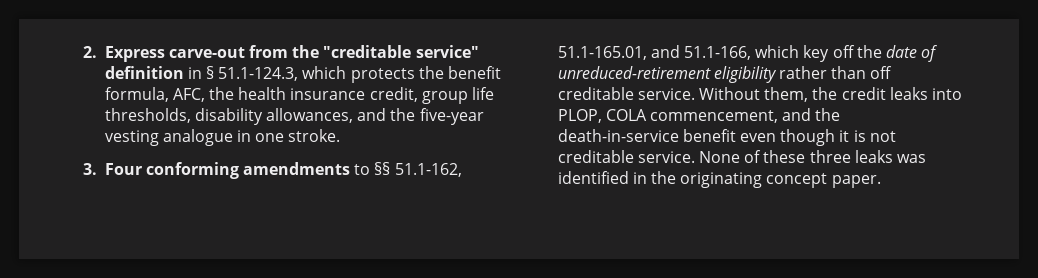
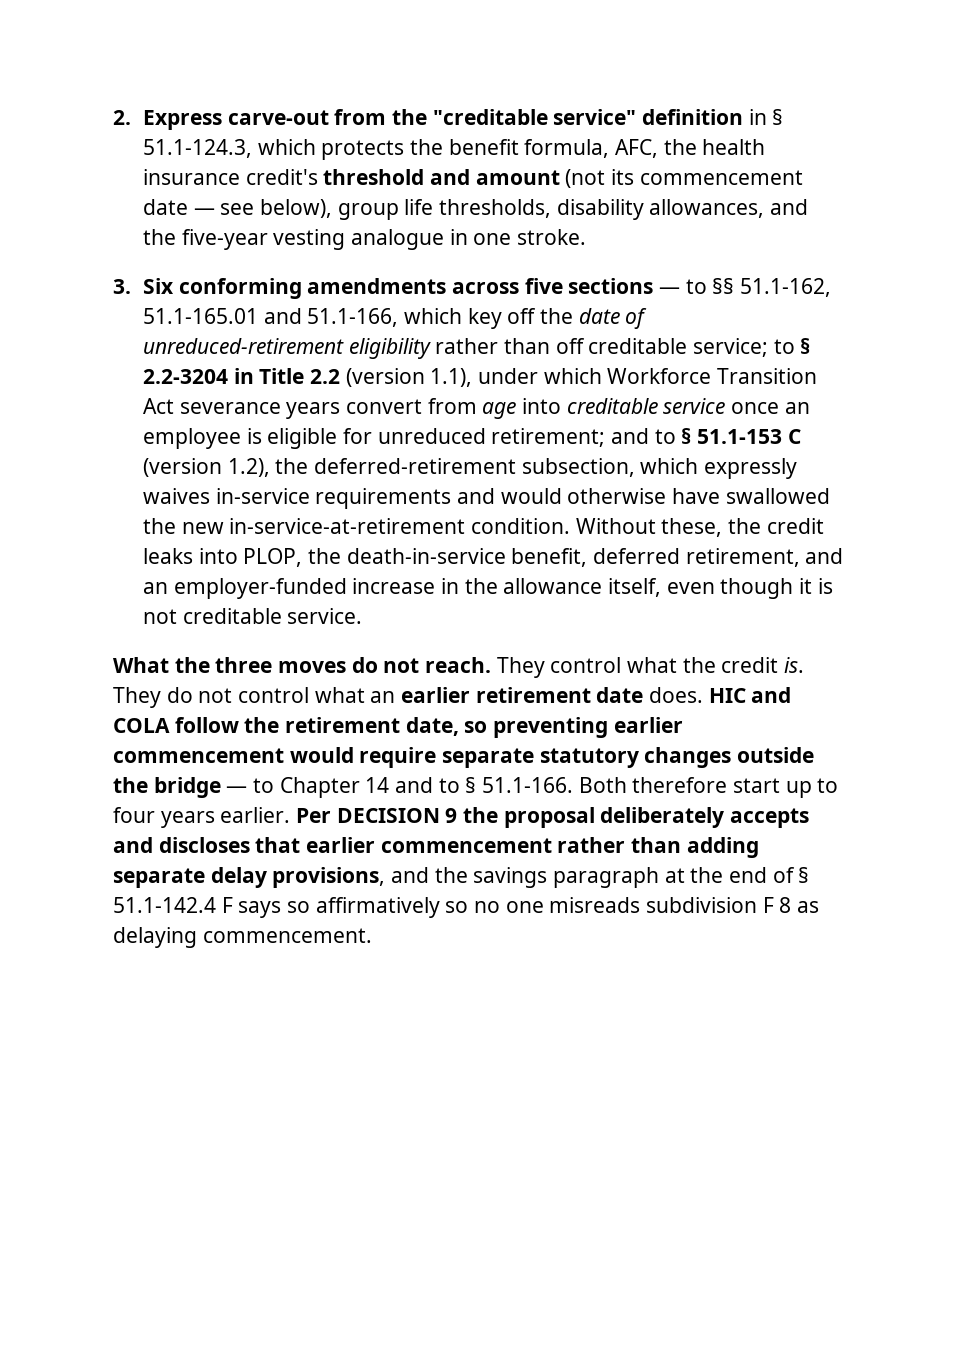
- 2. Express carve-out from the "creditable service" definition in § 51.1-124.3, which protects the benefit formula, AFC, the health insurance credit, group life thresholds, disability allowances, and the five-year vesting analogue in one stroke.
+ 2. Express carve-out from the "creditable service" definition in § 51.1-124.3, which protects the benefit formula, AFC, the health insurance credit's threshold and amount (not its commencement date — see below), group life thresholds, disability allowances, and the five-year vesting analogue in one stroke.
- 3. Four conforming amendments to §§ 51.1-162, 51.1-165.01, and 51.1-166, which key off the date of unreduced-retirement eligibility rather than off creditable service. Without them, the credit leaks into PLOP, COLA commencement, and the death-in-service benefit even though it is not creditable service. None of these three leaks was identified in the originating concept paper.
+ 3. Six conforming amendments across five sections — to §§ 51.1-162, 51.1-165.01 and 51.1-166, which key off the date of unreduced-retirement eligibility rather than off creditable service; to § 2.2-3204 in Title 2.2 (version 1.1), under which Workforce Transition Act severance years convert from age into creditable service once an employee is eligible for unreduced retirement; and to § 51.1-153 C (version 1.2), the deferred-retirement subsection, which expressly waives in-service requirements and would otherwise have swallowed the new in-service-at-retirement condition. Without these, the credit leaks into PLOP, the death-in-service benefit, deferred retirement, and an employer-funded increase in the allowance itself, even though it is not creditable service.
+ What the three moves do not reach. They control what the credit is. They do not control what an earlier retirement date does. HIC and COLA follow the retirement date, so preventing earlier commencement would require separate statutory changes outside the bridge — to Chapter 14 and to § 51.1-166. Both therefore start up to four years earlier. Per DECISION 9 the proposal deliberately accepts and discloses that earlier commencement rather than adding separate delay provisions, and the savings paragraph at the end of § 51.1-142.4 F says so affirmatively so no one misreads subdivision F 8 as delaying commencement.

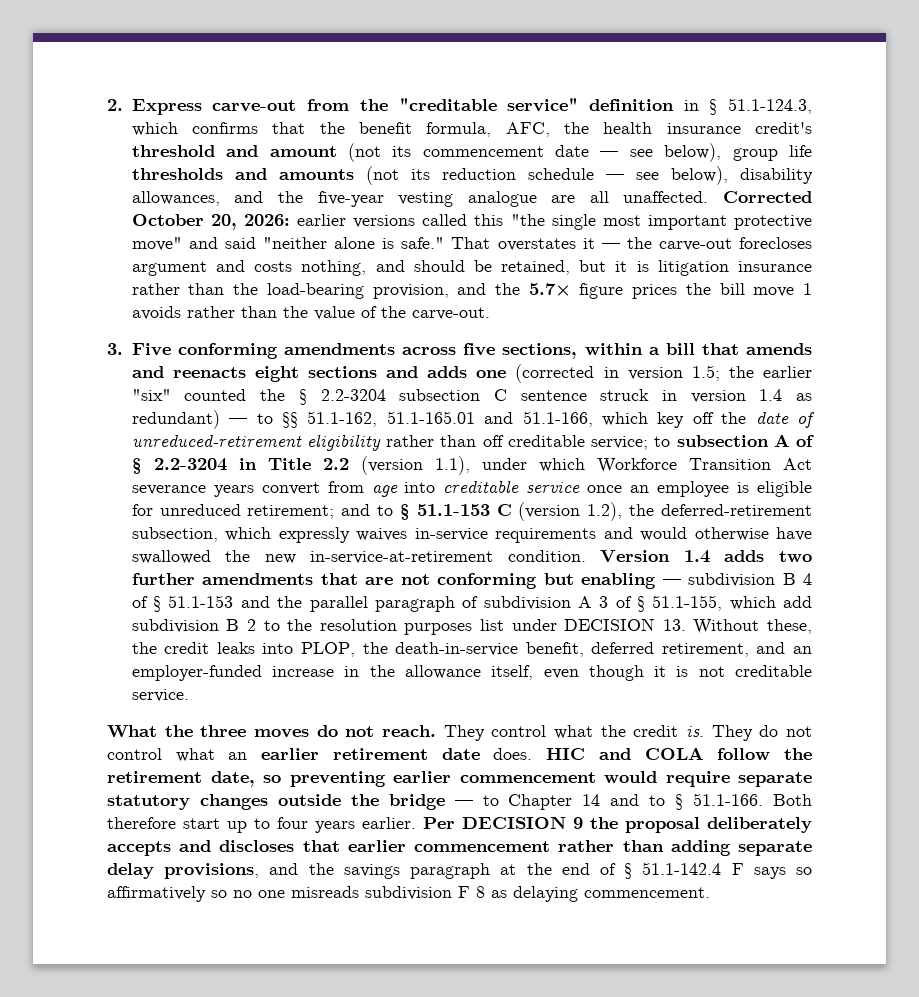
- 2. Express carve-out from the "creditable service" definition in § 51.1-124.3, which protects the benefit formula, AFC, the health insurance credit's threshold and amount (not its commencement date — see below), group life thresholds, disability allowances, and the five-year vesting analogue in one stroke.
+ 2. Express carve-out from the "creditable service" definition in § 51.1-124.3, which confirms that the benefit formula, AFC, the health insurance credit's threshold and amount (not its commencement date — see below), group life thresholds and amounts (not its reduction schedule — see below), disability allowances, and the five-year vesting analogue are all unaffected. Corrected October 20, 2026: earlier versions called this "the single most important protective move" and said "neither alone is safe." That overstates it — the carve-out forecloses argument and costs nothing, and should be retained, but it is litigation insurance rather than the load-bearing provision, and the 5.7× figure prices the bill move 1 avoids rather than the value of the carve-out.
- 3. Six conforming amendments across five sections — to §§ 51.1-162, 51.1-165.01 and 51.1-166, which key off the date of unreduced-retirement eligibility rather than off creditable service;
+ 3. Five conforming amendments across five sections, within a bill that amends and reenacts eight sections and adds one (corrected in version 1.5; the earlier "six" counted the § 2.2-3204 subsection C sentence struck in version 1.4 as redundant) — to §§ 51.1-162, 51.1-165.01 and 51.1-166, which key off the date of unreduced-retirement eligibility rather than off creditable service;
- to § 2.2-3204 in Title 2.2 (version 1.1), under which Workforce Transition Act severance years convert from age into creditable service once an employee is eligible for unreduced retirement;
+ to subsection A of § 2.2-3204 in Title 2.2 (version 1.1), under which Workforce Transition Act severance years convert from age into creditable service once an employee is eligible for unreduced retirement;
- Without these, the credit leaks into PLOP, the death-in-service benefit, deferred retirement, and an employer-funded increase in the allowance itself, even though it is not creditable service.
+ Version 1.4 adds two further amendments that are not conforming but enabling — subdivision B 4 of § 51.1-153 and the parallel paragraph of subdivision A 3 of § 51.1-155, which add subdivision B 2 to the resolution purposes list under DECISION 13. Without these, the credit leaks into PLOP, the death-in-service benefit, deferred retirement, and an employer-funded increase in the allowance itself, even though it is not creditable service.

